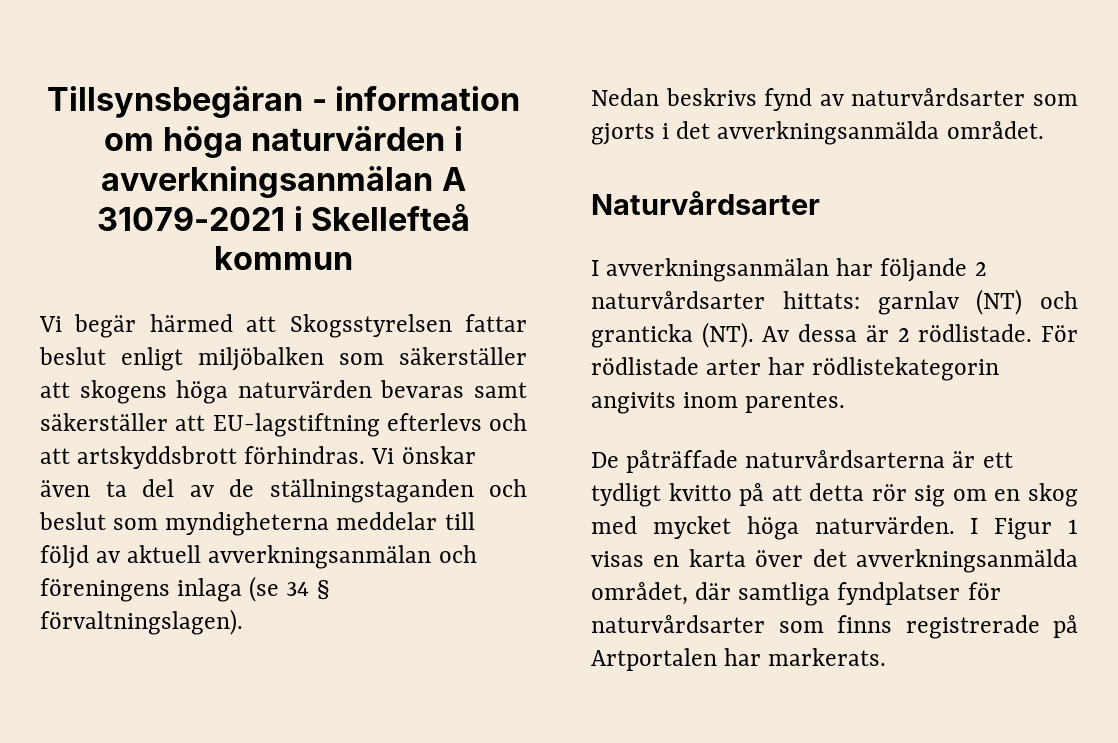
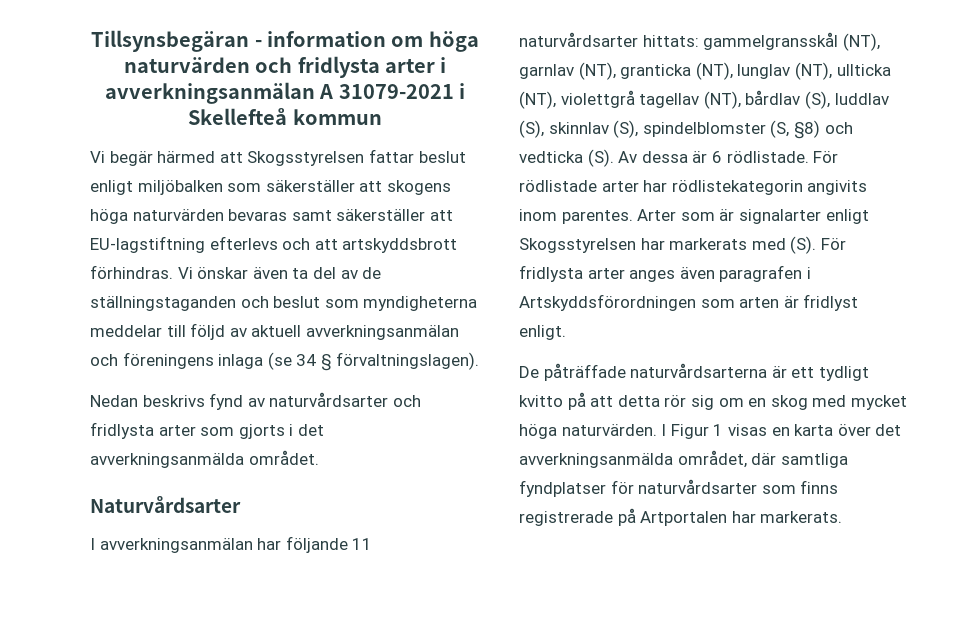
- Tillsynsbegäran - information om höga naturvärden i avverkningsanmälan A 31079-2021 i Skellefteå kommun
+ Tillsynsbegäran - information om höga naturvärden och fridlysta arter i avverkningsanmälan A 31079-2021 i Skellefteå kommun
- Nedan beskrivs fynd av naturvårdsarter som gjorts i det avverkningsanmälda området.
+ Nedan beskrivs fynd av naturvårdsarter och fridlysta arter som gjorts i det avverkningsanmälda området.
- I avverkningsanmälan har följande 2 naturvårdsarter hittats: garnlav (NT) och granticka (NT). Av dessa är 2 rödlistade.
+ I avverkningsanmälan har följande 11 naturvårdsarter hittats: gammelgransskål (NT), garnlav (NT), granticka (NT), lunglav (NT), ullticka (NT), violettgrå tagellav (NT), bårdlav (S), luddlav (S), skinnlav (S), spindelblomster (S, §8) och vedticka (S). Av dessa är 6 rödlistade.
+ Arter som är signalarter enligt Skogsstyrelsen har markerats med (S). För fridlysta arter anges även paragrafen i Artskyddsförordningen som arten är fridlyst enligt.

